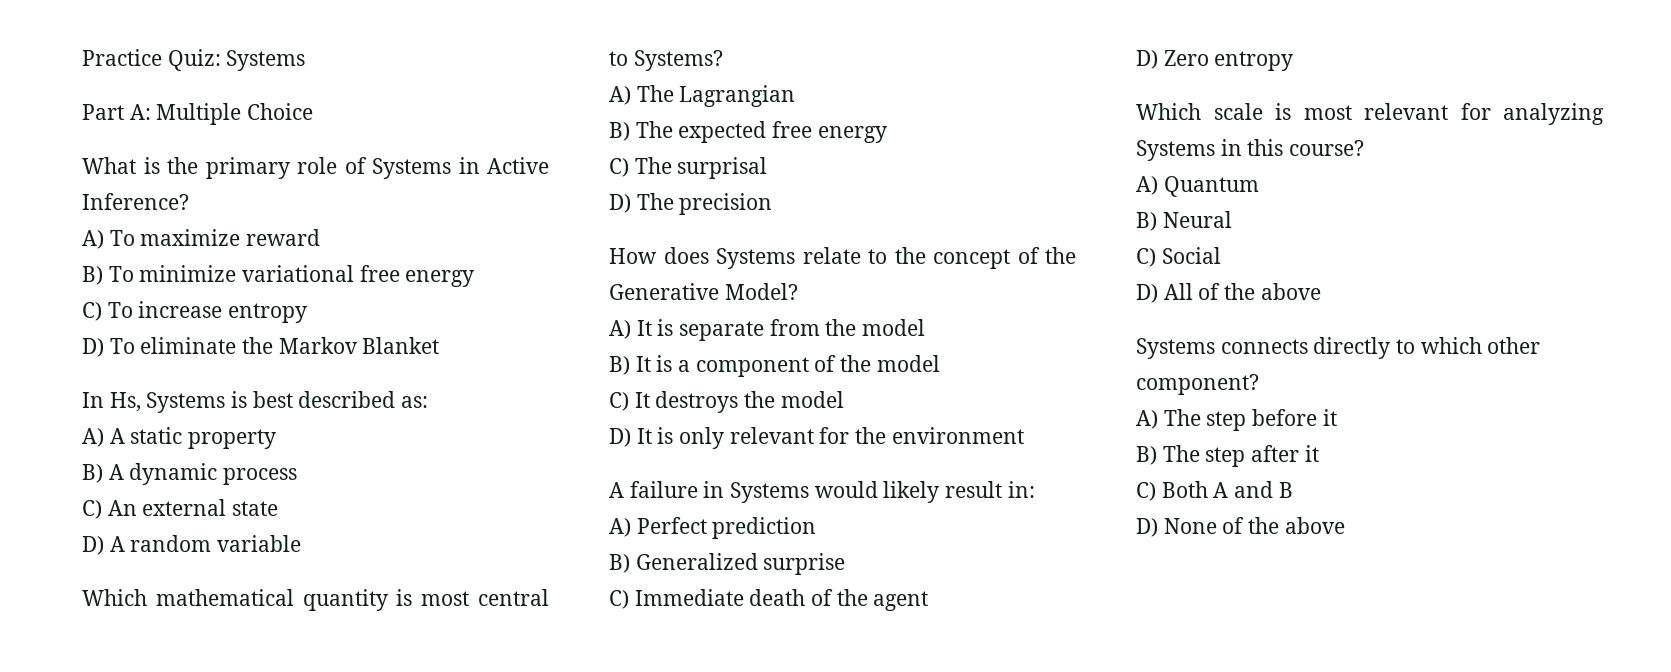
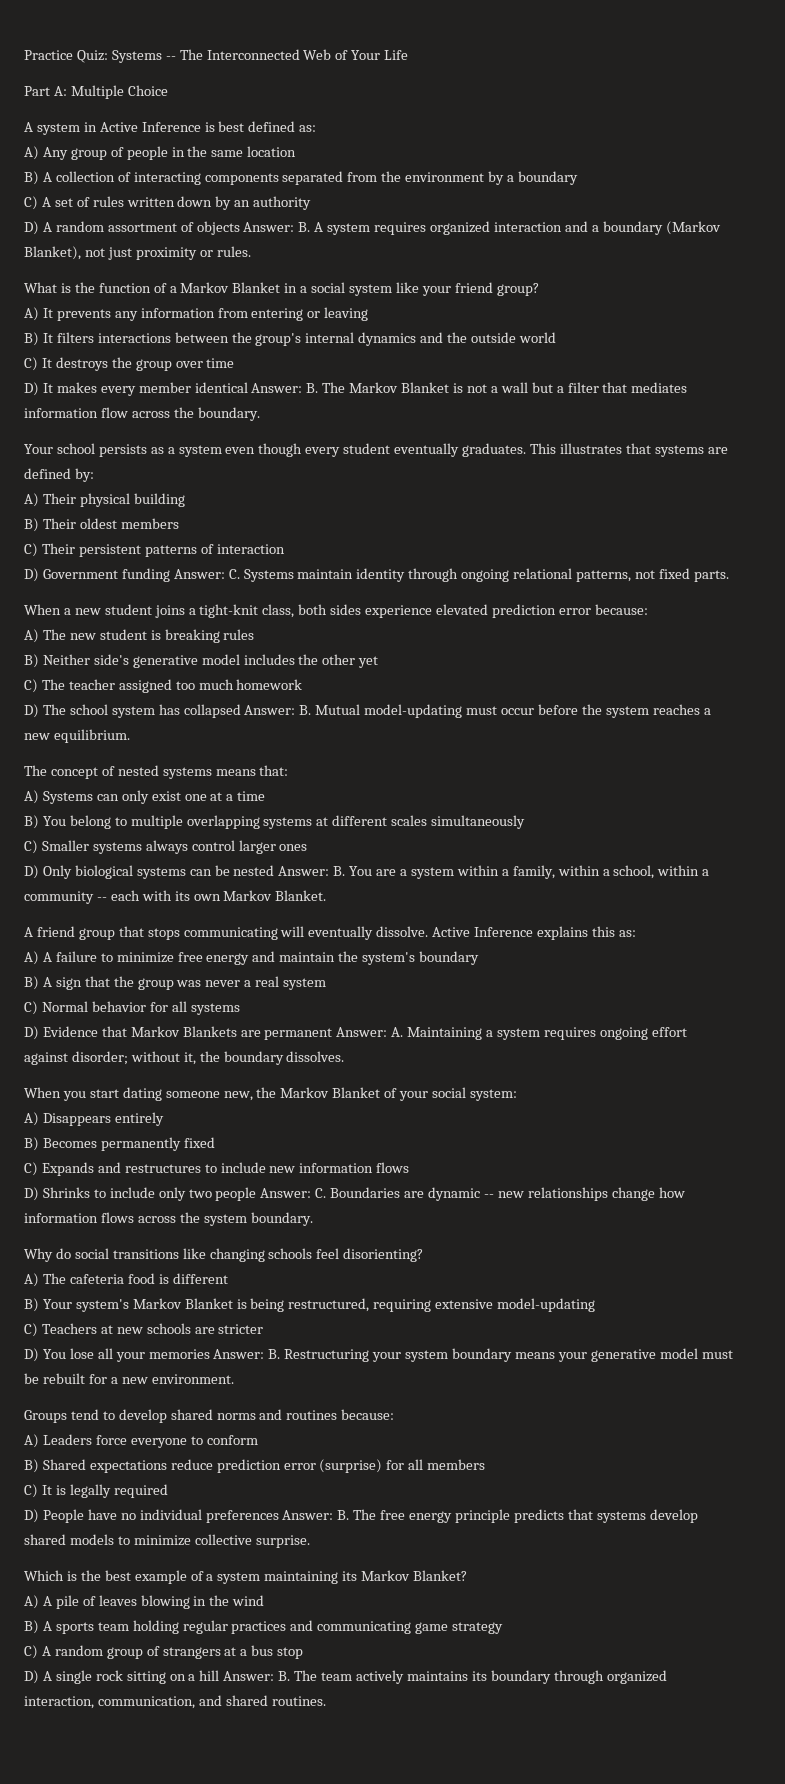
- Practice Quiz: Systems
+ Practice Quiz: Systems -- The Interconnected Web of Your Life
  Part A: Multiple Choice
- What is the primary role of Systems in Active Inference?
- A) To maximize reward
- B) To minimize variational free energy
- C) To increase entropy
- D) To eliminate the Markov Blanket
- In Hs, Systems is best described as:
- A) A static property
- B) A dynamic process
- C) An external state
- D) A random variable
- Which mathematical quantity is most central to Systems?
- A) The Lagrangian
- B) The expected free energy
- C) The surprisal
- D) The precision
- How does Systems relate to the concept of the Generative Model?
- A) It is separate from the model
- B) It is a component of the model
+ A system in Active Inference is best defined as:
+ A) Any group of people in the same location
+ B) A collection of interacting components separated from the environment by a boundary
+ C) A set of rules written down by an authority
+ D) A random assortment of objects Answer: B. A system requires organized interaction and a boundary (Markov Blanket), not just proximity or rules.
+ What is the function of a Markov Blanket in a social system like your friend group?
+ A) It prevents any information from entering or leaving
+ B) It filters interactions between the group's internal dynamics and the outside world
- C) It destroys the model
+ C) It destroys the group over time
- D) It is only relevant for the environment
- A failure in Systems would likely result in:
- A) Perfect prediction
- B) Generalized surprise
- C) Immediate death of the agent
- D) Zero entropy
- Which scale is most relevant for analyzing Systems in this course?
- A) Quantum
- B) Neural
- C) Social
- D) All of the above
- Systems connects directly to which other component?
- A) The step before it
- B) The step after it
- C) Both A and B
- D) None of the above
+ D) It makes every member identical Answer: B. The Markov Blanket is not a wall but a filter that mediates information flow across the boundary.
+ Your school persists as a system even though every student eventually graduates. This illustrates that systems are defined by:
+ A) Their physical building
+ B) Their oldest members
+ C) Their persistent patterns of interaction
+ D) Government funding Answer: C. Systems maintain identity through ongoing relational patterns, not fixed parts.
+ When a new student joins a tight-knit class, both sides experience elevated prediction error because:
+ A) The new student is breaking rules
+ B) Neither side's generative model includes the other yet
+ C) The teacher assigned too much homework
+ D) The school system has collapsed Answer: B. Mutual model-updating must occur before the system reaches a new equilibrium.
+ The concept of nested systems means that:
+ A) Systems can only exist one at a time
+ B) You belong to multiple overlapping systems at different scales simultaneously
+ C) Smaller systems always control larger ones
+ D) Only biological systems can be nested Answer: B. You are a system within a family, within a school, within a community -- each with its own Markov Blanket.
+ A friend group that stops communicating will eventually dissolve. Active Inference explains this as:
+ A) A failure to minimize free energy and maintain the system's boundary
+ B) A sign that the group was never a real system
+ C) Normal behavior for all systems
+ D) Evidence that Markov Blankets are permanent Answer: A. Maintaining a system requires ongoing effort against disorder; without it, the boundary dissolves.
+ When you start dating someone new, the Markov Blanket of your social system:
+ A) Disappears entirely
+ B) Becomes permanently fixed
+ C) Expands and restructures to include new information flows
+ D) Shrinks to include only two people Answer: C. Boundaries are dynamic -- new relationships change how information flows across the system boundary.
+ Why do social transitions like changing schools feel disorienting?
+ A) The cafeteria food is different
+ B) Your system's Markov Blanket is being restructured, requiring extensive model-updating
+ C) Teachers at new schools are stricter
+ D) You lose all your memories Answer: B. Restructuring your system boundary means your generative model must be rebuilt for a new environment.
+ Groups tend to develop shared norms and routines because:
+ A) Leaders force everyone to conform
+ B) Shared expectations reduce prediction error (surprise) for all members
+ C) It is legally required
+ D) People have no individual preferences Answer: B. The free energy principle predicts that systems develop shared models to minimize collective surprise.
+ Which is the best example of a system maintaining its Markov Blanket?
+ A) A pile of leaves blowing in the wind
+ B) A sports team holding regular practices and communicating game strategy
+ C) A random group of strangers at a bus stop
+ D) A single rock sitting on a hill Answer: B. The team actively maintains its boundary through organized interaction, communication, and shared routines.

